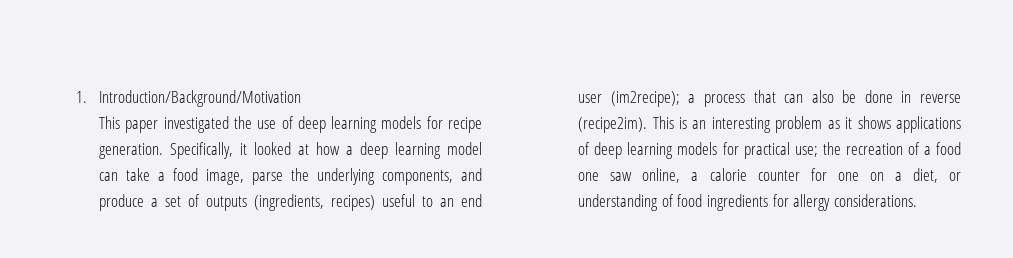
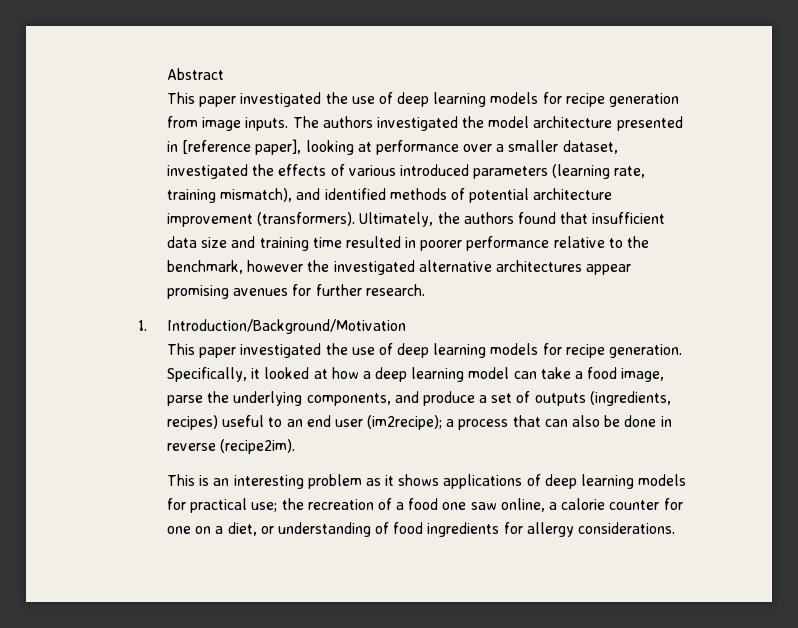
+ Abstract
+ This paper investigated the use of deep learning models for recipe generation from image inputs. The authors investigated the model architecture presented in [reference paper], looking at performance over a smaller dataset, investigated the effects of various introduced parameters (learning rate, training mismatch), and identified methods of potential architecture improvement (transformers). Ultimately, the authors found that insufficient data size and training time resulted in poorer performance relative to the benchmark, however the investigated alternative architectures appear promising avenues for further research.
- a process that can also be done in reverse (recipe2im). This is an interesting problem as it shows applications of deep learning models for practical use;
+ a process that can also be done in reverse (recipe2im).
+ This is an interesting problem as it shows applications of deep learning models for practical use;

